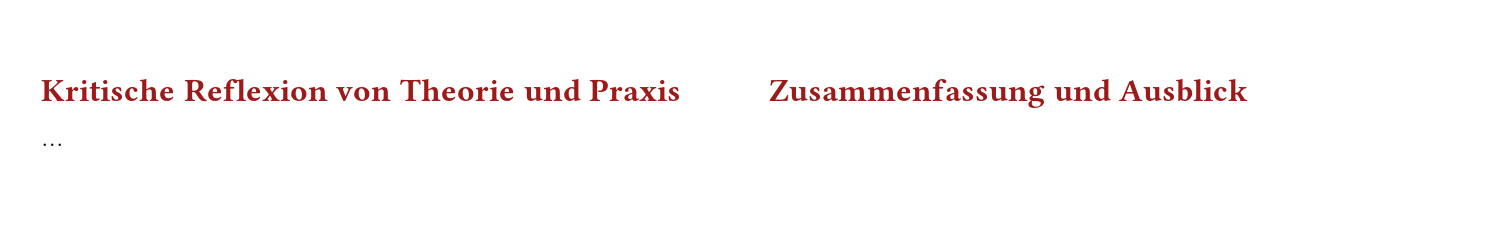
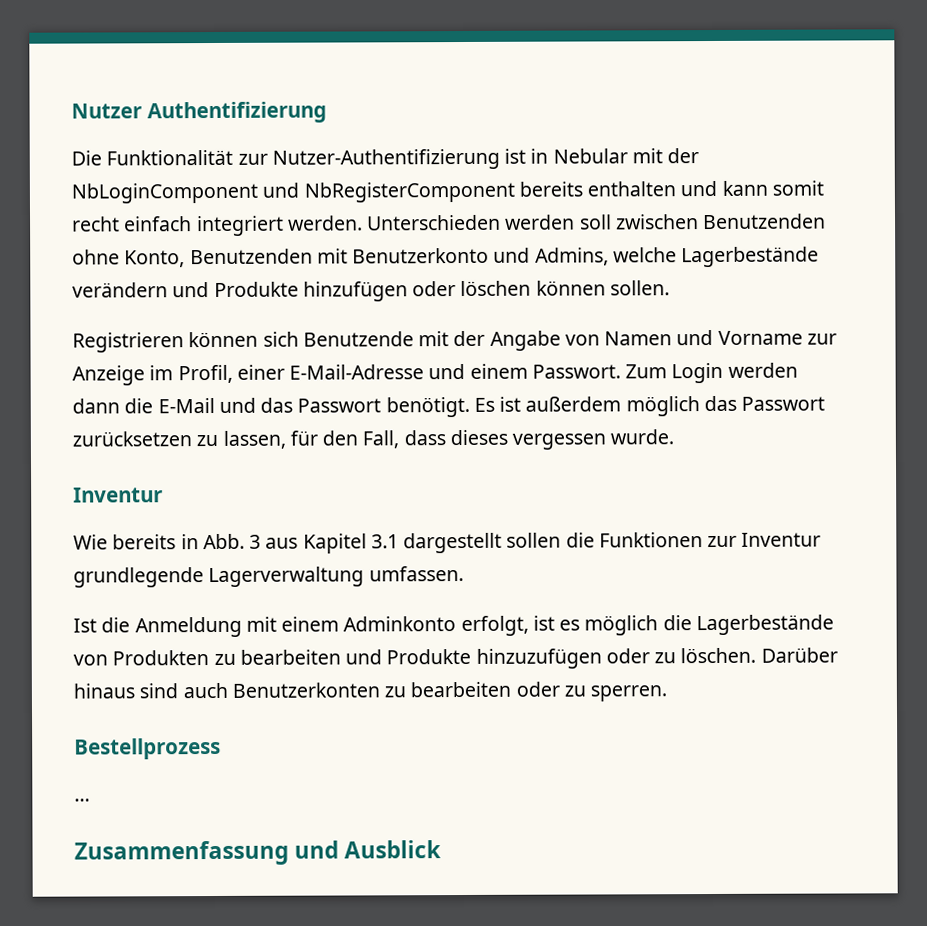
- Kritische Reflexion von Theorie und Praxis
+ Nutzer Authentifizierung
+ Die Funktionalität zur Nutzer-Authentifizierung ist in Nebular mit der NbLoginComponent und NbRegisterComponent bereits enthalten und kann somit recht einfach integriert werden. Unterschieden werden soll zwischen Benutzenden ohne Konto, Benutzenden mit Benutzerkonto und Admins, welche Lagerbestände verändern und Produkte hinzufügen oder löschen können sollen.
+ Registrieren können sich Benutzende mit der Angabe von Namen und Vorname zur Anzeige im Profil, einer E-Mail-Adresse und einem Passwort. Zum Login werden dann die E-Mail und das Passwort benötigt. Es ist außerdem möglich das Passwort zurücksetzen zu lassen, für den Fall, dass dieses vergessen wurde.
+ Inventur
+ Wie bereits in Abb. 3 aus Kapitel 3.1 dargestellt sollen die Funktionen zur Inventur grundlegende Lagerverwaltung umfassen.
+ Ist die Anmeldung mit einem Adminkonto erfolgt, ist es möglich die Lagerbestände von Produkten zu bearbeiten und Produkte hinzuzufügen oder zu löschen. Darüber hinaus sind auch Benutzerkonten zu bearbeiten oder zu sperren.
+ Bestellprozess

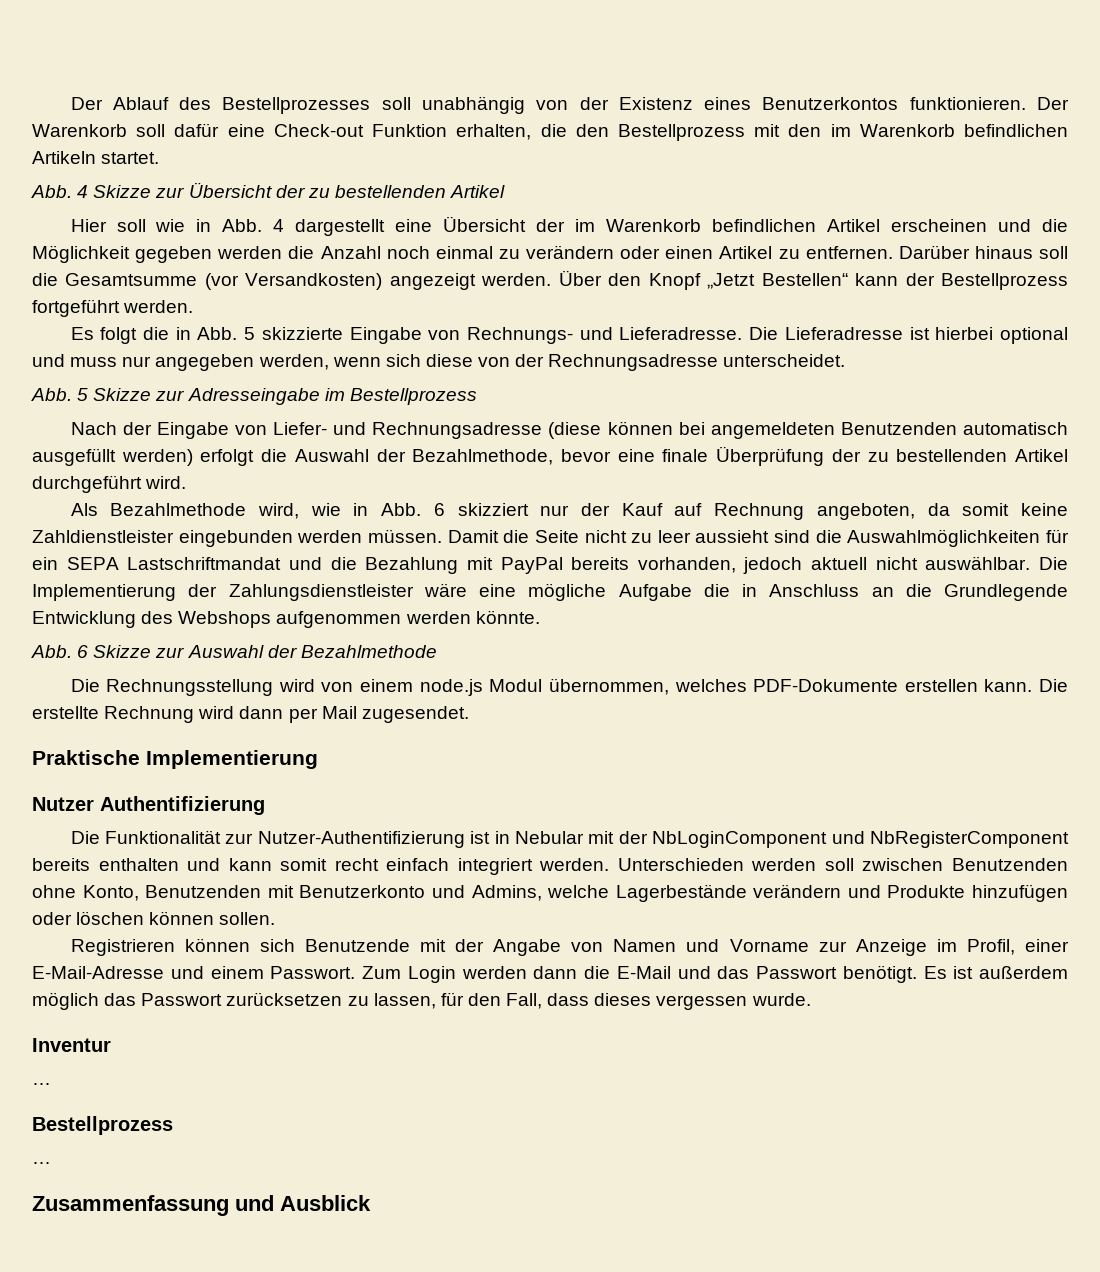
+ Der Ablauf des Bestellprozesses soll unabhängig von der Existenz eines Benutzerkontos funktionieren. Der Warenkorb soll dafür eine Check-out Funktion erhalten, die den Bestellprozess mit den im Warenkorb befindlichen Artikeln startet.
+ Abb. 4 Skizze zur Übersicht der zu bestellenden Artikel
+ Hier soll wie in Abb. 4 dargestellt eine Übersicht der im Warenkorb befindlichen Artikel erscheinen und die Möglichkeit gegeben werden die Anzahl noch einmal zu verändern oder einen Artikel zu entfernen. Darüber hinaus soll die Gesamtsumme (vor Versandkosten) angezeigt werden. Über den Knopf „Jetzt Bestellen“ kann der Bestellprozess fortgeführt werden.
+ Es folgt die in Abb. 5 skizzierte Eingabe von Rechnungs- und Lieferadresse. Die Lieferadresse ist hierbei optional und muss nur angegeben werden, wenn sich diese von der Rechnungsadresse unterscheidet.
+ Abb. 5 Skizze zur Adresseingabe im Bestellprozess
+ Nach der Eingabe von Liefer- und Rechnungsadresse (diese können bei angemeldeten Benutzenden automatisch ausgefüllt werden) erfolgt die Auswahl der Bezahlmethode, bevor eine finale Überprüfung der zu bestellenden Artikel durchgeführt wird.
+ Als Bezahlmethode wird, wie in Abb. 6 skizziert nur der Kauf auf Rechnung angeboten, da somit keine Zahldienstleister eingebunden werden müssen. Damit die Seite nicht zu leer aussieht sind die Auswahlmöglichkeiten für ein SEPA Lastschriftmandat und die Bezahlung mit PayPal bereits vorhanden, jedoch aktuell nicht auswählbar. Die Implementierung der Zahlungsdienstleister wäre eine mögliche Aufgabe die in Anschluss an die Grundlegende Entwicklung des Webshops aufgenommen werden könnte.
+ Abb. 6 Skizze zur Auswahl der Bezahlmethode
+ Die Rechnungsstellung wird von einem node.js Modul übernommen, welches PDF-Dokumente erstellen kann. Die erstellte Rechnung wird dann per Mail zugesendet.
+ Praktische Implementierung
  Es ist außerdem möglich das Passwort zurücksetzen zu lassen, für den Fall, dass dieses vergessen wurde.
  Inventur
- Wie bereits in Abb. 3 aus Kapitel 3.1 dargestellt sollen die Funktionen zur Inventur grundlegende Lagerverwaltung umfassen.
- Ist die Anmeldung mit einem Adminkonto erfolgt, ist es möglich die Lagerbestände von Produkten zu bearbeiten und Produkte hinzuzufügen oder zu löschen. Darüber hinaus sind auch Benutzerkonten zu bearbeiten oder zu sperren.
+ …

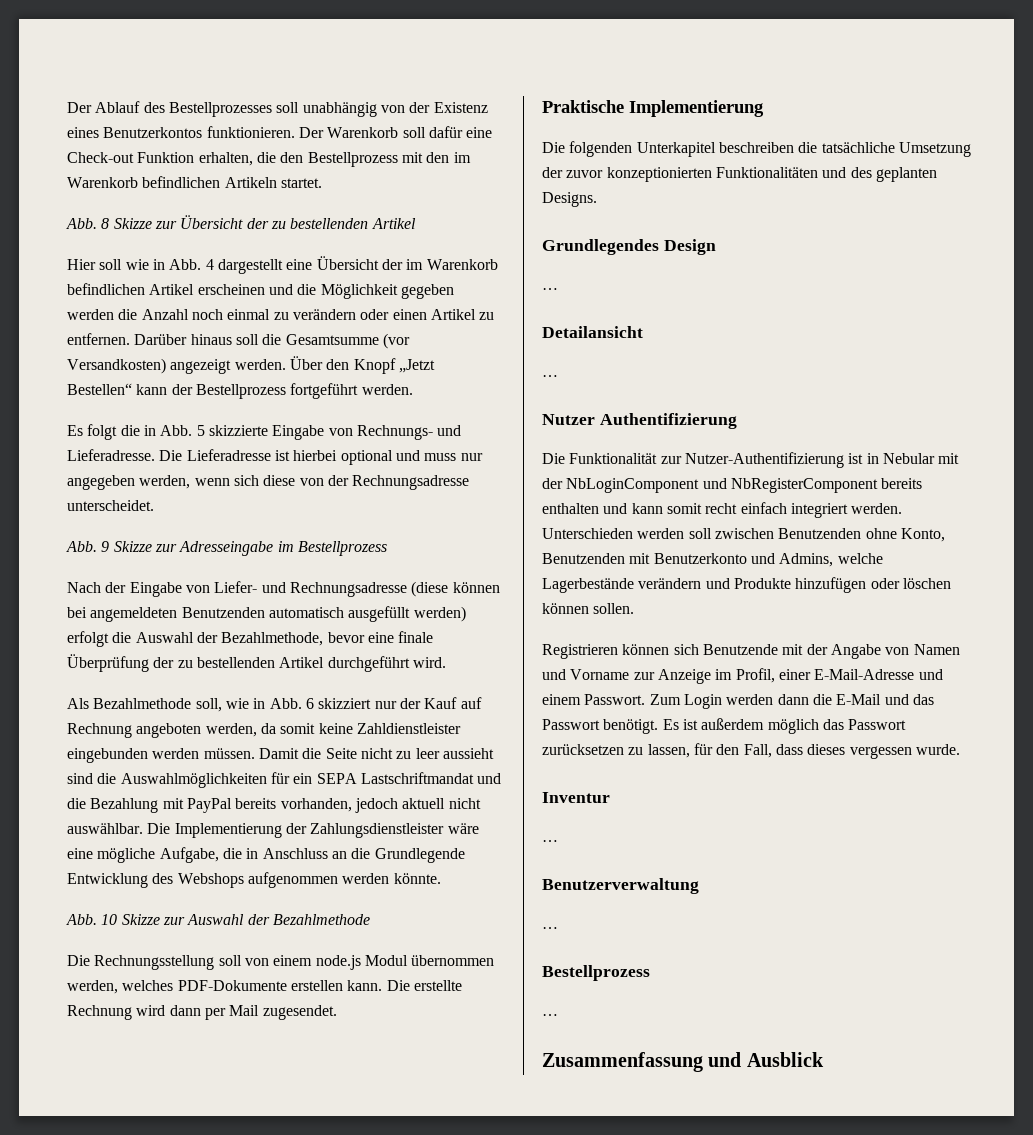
- Abb. 4 Skizze zur Übersicht der zu bestellenden Artikel
+ Abb. 8 Skizze zur Übersicht der zu bestellenden Artikel
- Abb. 5 Skizze zur Adresseingabe im Bestellprozess
+ Abb. 9 Skizze zur Adresseingabe im Bestellprozess
- Als Bezahlmethode wird, wie in Abb. 6 skizziert nur der Kauf auf Rechnung angeboten, da somit keine Zahldienstleister eingebunden werden müssen.
+ Als Bezahlmethode soll, wie in Abb. 6 skizziert nur der Kauf auf Rechnung angeboten werden, da somit keine Zahldienstleister eingebunden werden müssen.
- Die Implementierung der Zahlungsdienstleister wäre eine mögliche Aufgabe die in Anschluss an die Grundlegende Entwicklung des Webshops aufgenommen werden könnte.
+ Die Implementierung der Zahlungsdienstleister wäre eine mögliche Aufgabe, die in Anschluss an die Grundlegende Entwicklung des Webshops aufgenommen werden könnte.
- Abb. 6 Skizze zur Auswahl der Bezahlmethode
+ Abb. 10 Skizze zur Auswahl der Bezahlmethode
- Die Rechnungsstellung wird von einem node.js Modul übernommen, welches PDF-Dokumente erstellen kann.
+ Die Rechnungsstellung soll von einem node.js Modul übernommen werden, welches PDF-Dokumente erstellen kann.
+ Die folgenden Unterkapitel beschreiben die tatsächliche Umsetzung der zuvor konzeptionierten Funktionalitäten und des geplanten Designs.
+ Grundlegendes Design
+ …
+ Detailansicht
+ …
+ Benutzerverwaltung
+ …

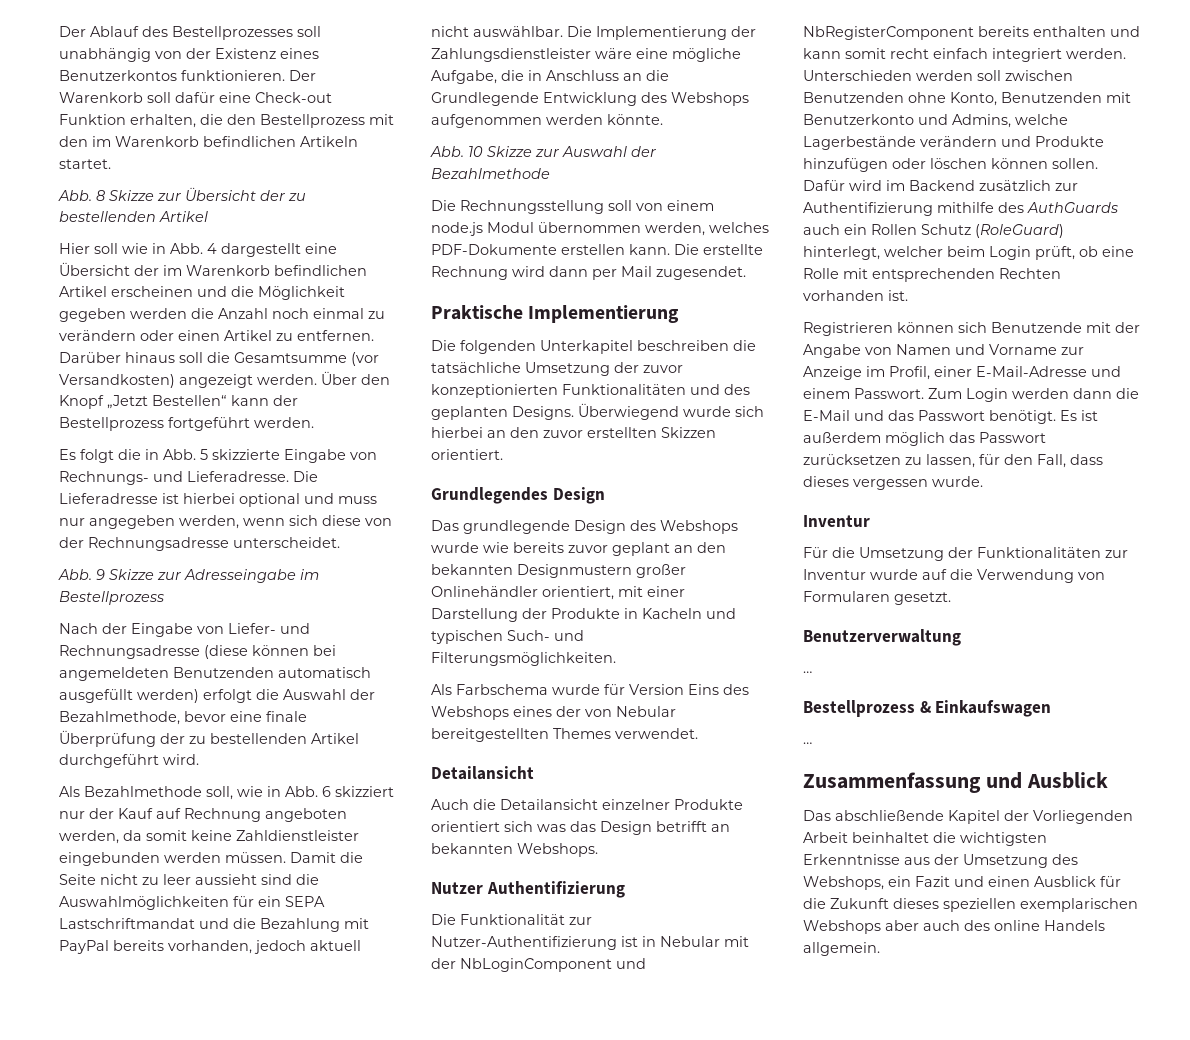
- Die folgenden Unterkapitel beschreiben die tatsächliche Umsetzung der zuvor konzeptionierten Funktionalitäten und des geplanten Designs.
+ Die folgenden Unterkapitel beschreiben die tatsächliche Umsetzung der zuvor konzeptionierten Funktionalitäten und des geplanten Designs. Überwiegend wurde sich hierbei an den zuvor erstellten Skizzen orientiert.
  Grundlegendes Design
- …
+ Das grundlegende Design des Webshops wurde wie bereits zuvor geplant an den bekannten Designmustern großer Onlinehändler orientiert, mit einer Darstellung der Produkte in Kacheln und typischen Such- und Filterungsmöglichkeiten.
+ Als Farbschema wurde für Version Eins des Webshops eines der von Nebular bereitgestellten Themes verwendet.
  Detailansicht
- …
+ Auch die Detailansicht einzelner Produkte orientiert sich was das Design betrifft an bekannten Webshops.
+ Dafür wird im Backend zusätzlich zur Authentifizierung mithilfe des AuthGuards auch ein Rollen Schutz (RoleGuard) hinterlegt, welcher beim Login prüft, ob eine Rolle mit entsprechenden Rechten vorhanden ist.
  Es ist außerdem möglich das Passwort zurücksetzen zu lassen, für den Fall, dass dieses vergessen wurde.
  Inventur
- …
+ Für die Umsetzung der Funktionalitäten zur Inventur wurde auf die Verwendung von Formularen gesetzt.
  Benutzerverwaltung
  …
- Bestellprozess
+ Bestellprozess & Einkaufswagen
+ Das abschließende Kapitel der Vorliegenden Arbeit beinhaltet die wichtigsten Erkenntnisse aus der Umsetzung des Webshops, ein Fazit und einen Ausblick für die Zukunft dieses speziellen exemplarischen Webshops aber auch des online Handels allgemein.

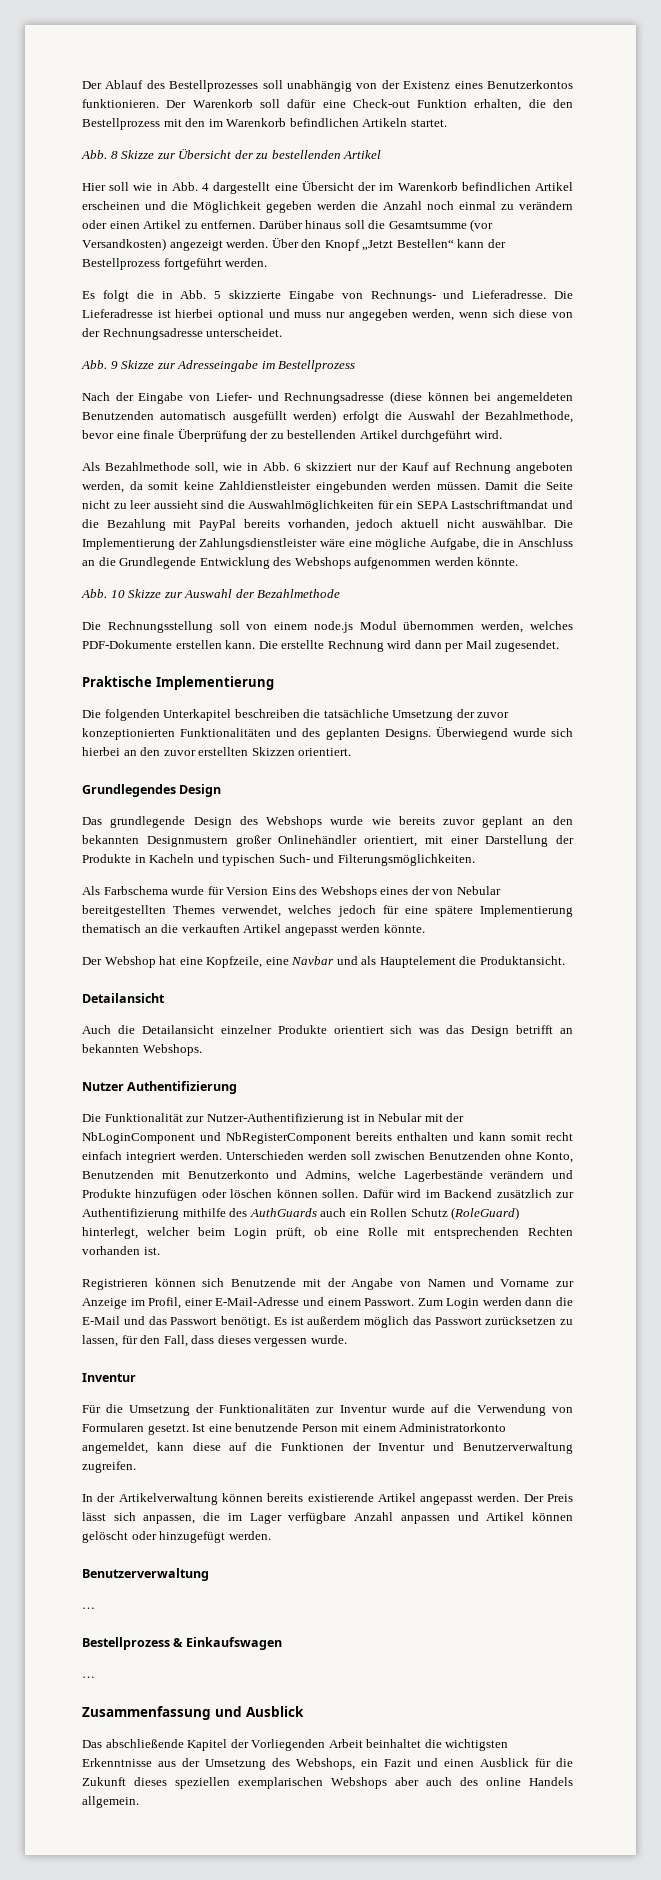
- Als Farbschema wurde für Version Eins des Webshops eines der von Nebular bereitgestellten Themes verwendet.
+ Als Farbschema wurde für Version Eins des Webshops eines der von Nebular bereitgestellten Themes verwendet, welches jedoch für eine spätere Implementierung thematisch an die verkauften Artikel angepasst werden könnte.
+ Der Webshop hat eine Kopfzeile, eine Navbar und als Hauptelement die Produktansicht.
+ Ist eine benutzende Person mit einem Administratorkonto angemeldet, kann diese auf die Funktionen der Inventur und Benutzerverwaltung zugreifen.
+ In der Artikelverwaltung können bereits existierende Artikel angepasst werden. Der Preis lässt sich anpassen, die im Lager verfügbare Anzahl anpassen und Artikel können gelöscht oder hinzugefügt werden.

